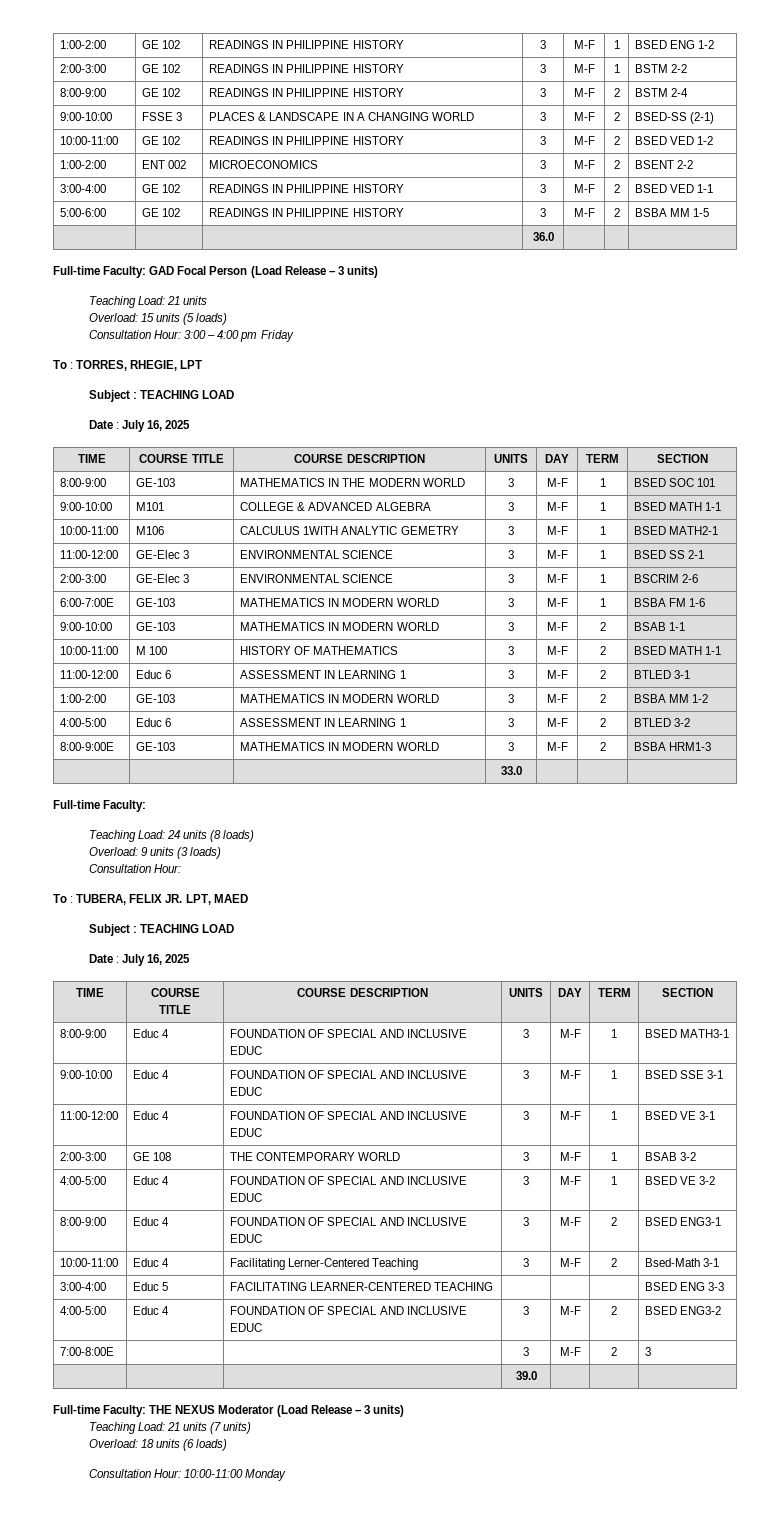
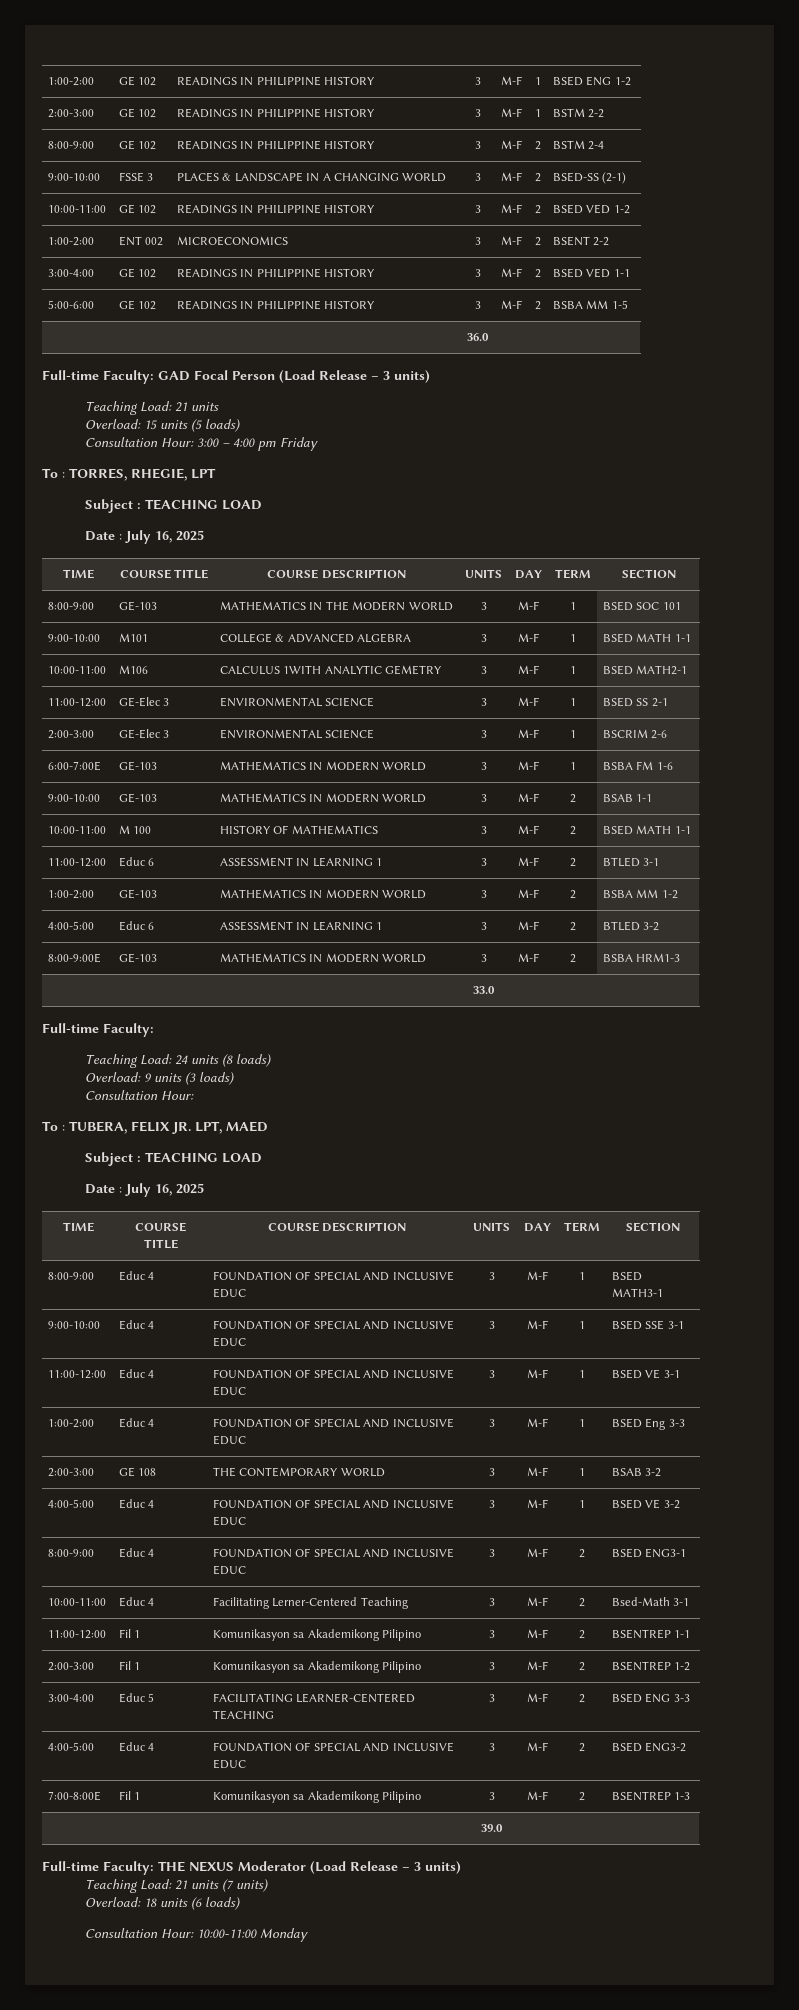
+ 1:00-2:00 | Educ 4 | FOUNDATION OF SPECIAL AND INCLUSIVE EDUC | 3 | M-F | 1 | BSED Eng 3-3
+ 11:00-12:00 | Fil 1 | Komunikasyon sa Akademikong Pilipino | 3 | M-F | 2 | BSENTREP 1-1
+ 2:00-3:00 | Fil 1 | Komunikasyon sa Akademikong Pilipino | 3 | M-F | 2 | BSENTREP 1-2
- 3:00-4:00 | Educ 5 | FACILITATING LEARNER-CENTERED TEACHING | | | | BSED ENG 3-3
+ 3:00-4:00 | Educ 5 | FACILITATING LEARNER-CENTERED TEACHING | 3 | M-F | 2 | BSED ENG 3-3
- 7:00-8:00E | | | 3 | M-F | 2 | 3
+ 7:00-8:00E | Fil 1 | Komunikasyon sa Akademikong Pilipino | 3 | M-F | 2 | BSENTREP 1-3

